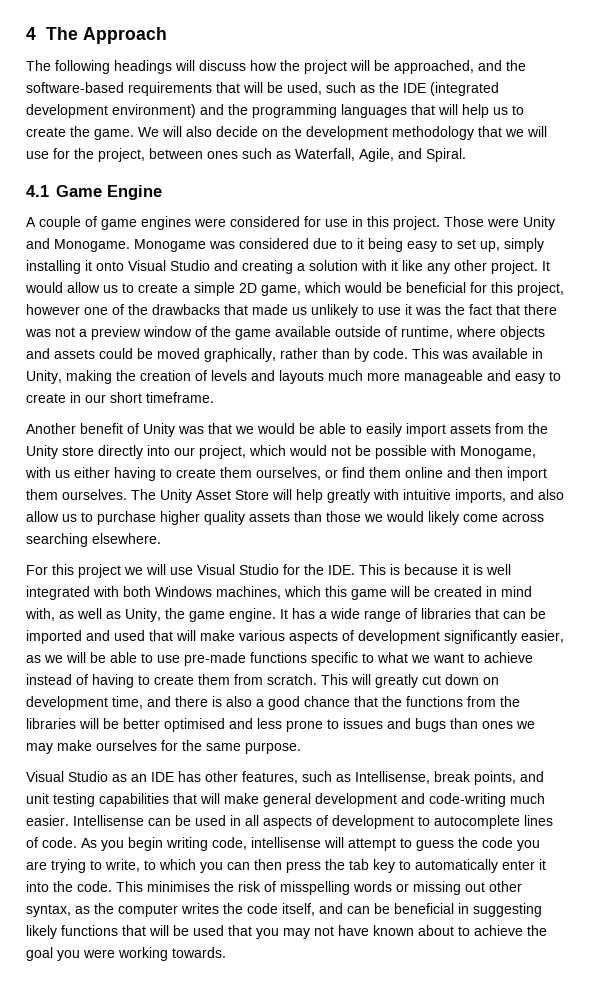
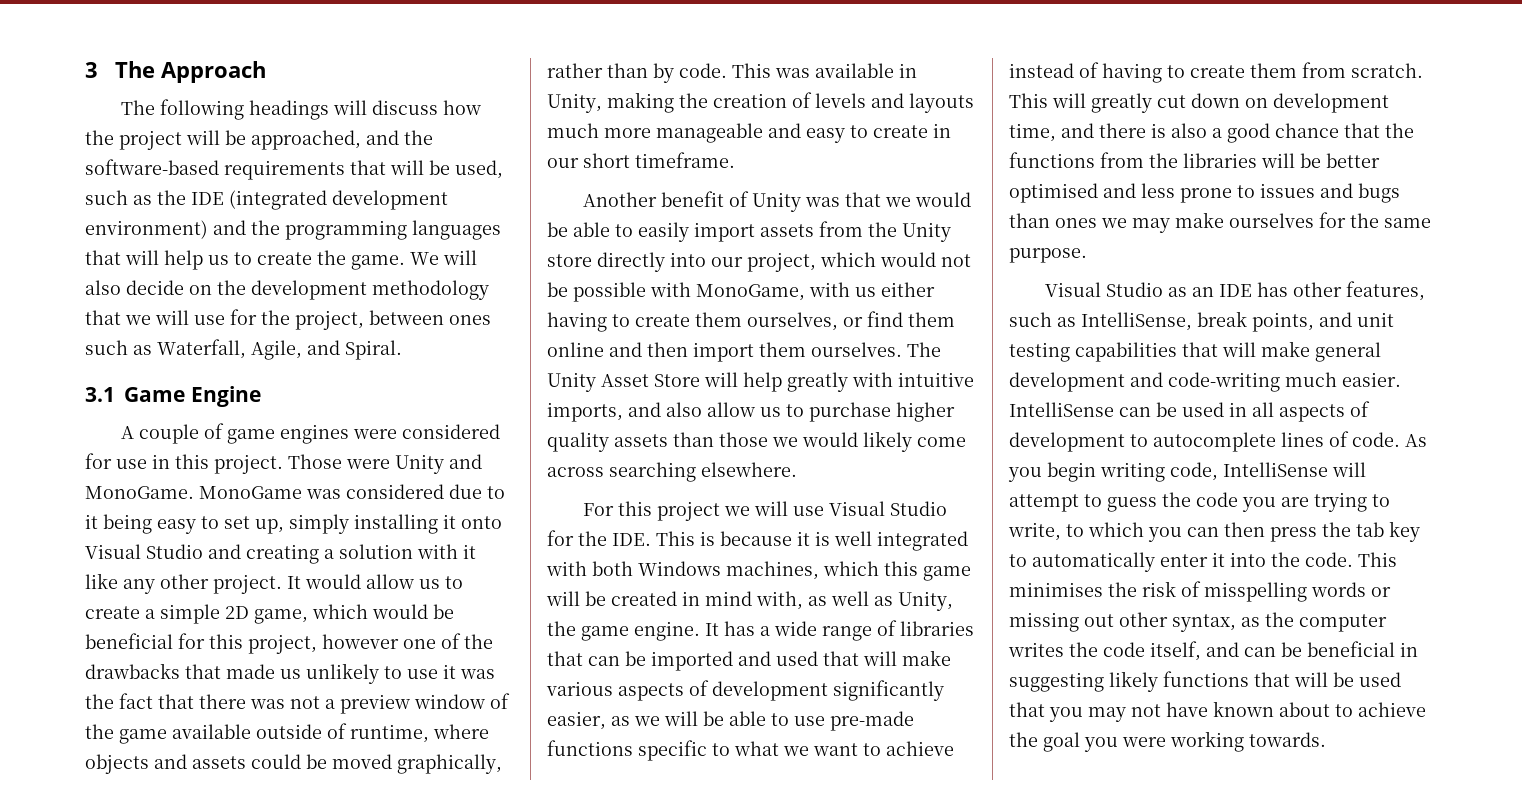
- 4 The Approach
+ 3 The Approach
- 4.1 Game Engine
+ 3.1 Game Engine
- Those were Unity and Monogame. Monogame was considered due to it being easy to set up, simply installing it onto Visual Studio and creating a solution with it like any other project.
+ Those were Unity and MonoGame. MonoGame was considered due to it being easy to set up, simply installing it onto Visual Studio and creating a solution with it like any other project.
- Another benefit of Unity was that we would be able to easily import assets from the Unity store directly into our project, which would not be possible with Monogame, with us either having to create them ourselves, or find them online and then import them ourselves.
+ Another benefit of Unity was that we would be able to easily import assets from the Unity store directly into our project, which would not be possible with MonoGame, with us either having to create them ourselves, or find them online and then import them ourselves.
- Visual Studio as an IDE has other features, such as Intellisense, break points, and unit testing capabilities that will make general development and code-writing much easier.
+ Visual Studio as an IDE has other features, such as IntelliSense, break points, and unit testing capabilities that will make general development and code-writing much easier.
- Intellisense can be used in all aspects of development to autocomplete lines of code.
+ IntelliSense can be used in all aspects of development to autocomplete lines of code.
- As you begin writing code, intellisense will attempt to guess the code you are trying to write, to which you can then press the tab key to automatically enter it into the code.
+ As you begin writing code, IntelliSense will attempt to guess the code you are trying to write, to which you can then press the tab key to automatically enter it into the code.

